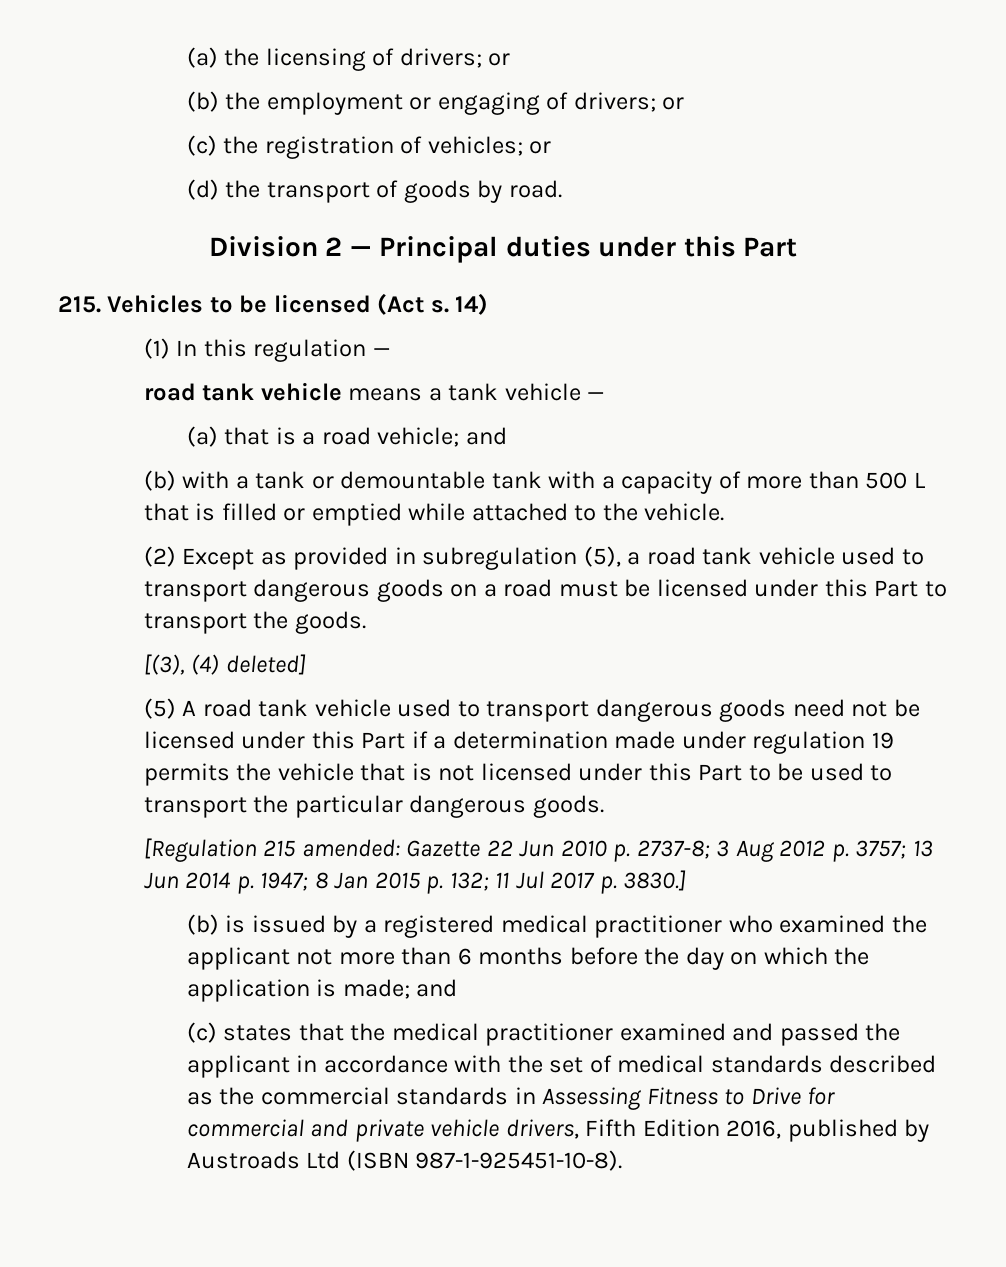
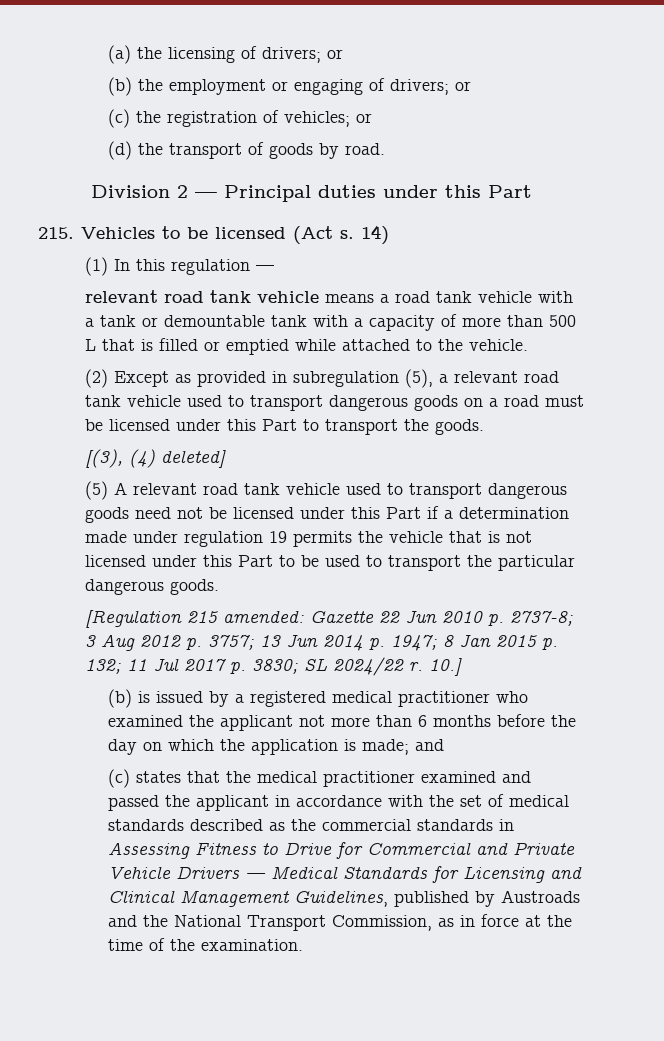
- road tank vehicle means a tank vehicle —
- (a) that is a road vehicle; and
- (b) with a tank or demountable tank with a capacity of more than 500 L that is filled or emptied while attached to the vehicle.
+ relevant road tank vehicle means a road tank vehicle with a tank or demountable tank with a capacity of more than 500 L that is filled or emptied while attached to the vehicle.
- (2) Except as provided in subregulation (5), a road tank vehicle used to transport dangerous goods on a road must be licensed under this Part to transport the goods.
+ (2) Except as provided in subregulation (5), a relevant road tank vehicle used to transport dangerous goods on a road must be licensed under this Part to transport the goods.
- (5) A road tank vehicle used to transport dangerous goods need not be licensed under this Part if a determination made under regulation 19 permits the vehicle that is not licensed under this Part to be used to transport the particular dangerous goods.
+ (5) A relevant road tank vehicle used to transport dangerous goods need not be licensed under this Part if a determination made under regulation 19 permits the vehicle that is not licensed under this Part to be used to transport the particular dangerous goods.
- [Regulation 215 amended: Gazette 22 Jun 2010 p. 2737-8; 3 Aug 2012 p. 3757; 13 Jun 2014 p. 1947; 8 Jan 2015 p. 132; 11 Jul 2017 p. 3830.]
+ [Regulation 215 amended: Gazette 22 Jun 2010 p. 2737-8; 3 Aug 2012 p. 3757; 13 Jun 2014 p. 1947; 8 Jan 2015 p. 132; 11 Jul 2017 p. 3830; SL 2024/22 r. 10.]
- (c) states that the medical practitioner examined and passed the applicant in accordance with the set of medical standards described as the commercial standards in Assessing Fitness to Drive for commercial and private vehicle drivers, Fifth Edition 2016, published by Austroads Ltd (ISBN 987-1-925451-10-8).
+ (c) states that the medical practitioner examined and passed the applicant in accordance with the set of medical standards described as the commercial standards in Assessing Fitness to Drive for Commercial and Private Vehicle Drivers — Medical Standards for Licensing and Clinical Management Guidelines, published by Austroads and the National Transport Commission, as in force at the time of the examination.

